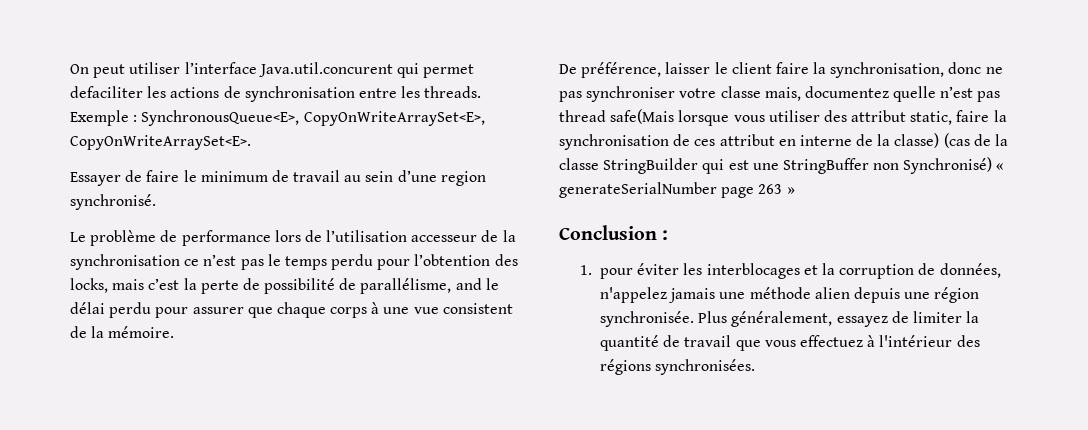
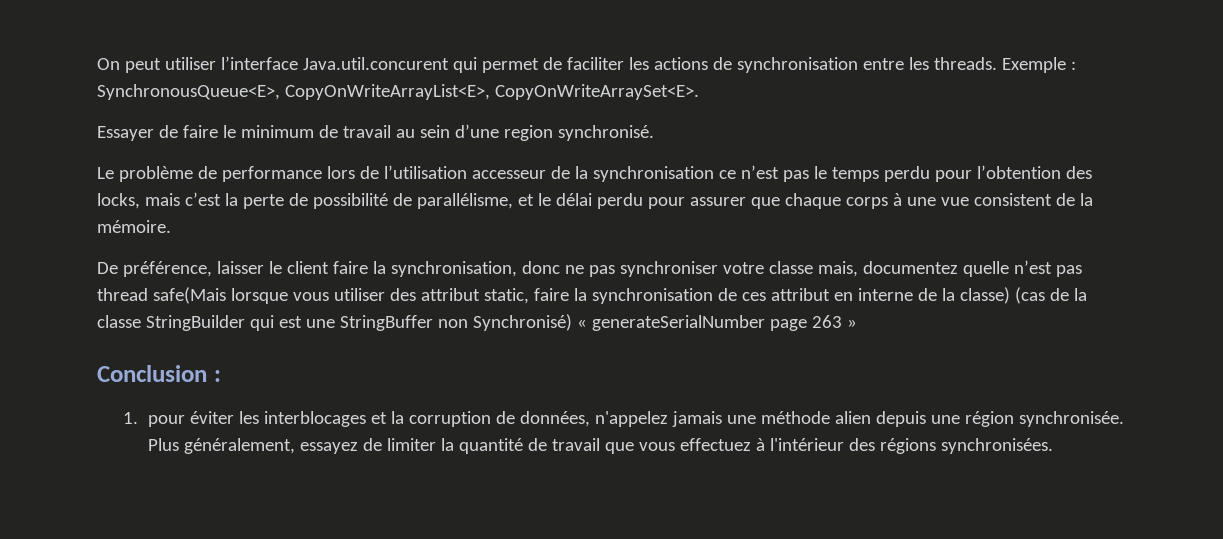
- On peut utiliser l’interface Java.util.concurent qui permet defaciliter les actions de synchronisation entre les threads.
+ On peut utiliser l’interface Java.util.concurent qui permet de faciliter les actions de synchronisation entre les threads.
- Exemple : SynchronousQueue<E>, CopyOnWriteArraySet<E>, CopyOnWriteArraySet<E>.
+ Exemple : SynchronousQueue<E>, CopyOnWriteArrayList<E>, CopyOnWriteArraySet<E>.
- Le problème de performance lors de l’utilisation accesseur de la synchronisation ce n’est pas le temps perdu pour l’obtention des locks, mais c’est la perte de possibilité de parallélisme, and le délai perdu pour assurer que chaque corps à une vue consistent de la mémoire.
+ Le problème de performance lors de l’utilisation accesseur de la synchronisation ce n’est pas le temps perdu pour l’obtention des locks, mais c’est la perte de possibilité de parallélisme, et le délai perdu pour assurer que chaque corps à une vue consistent de la mémoire.

